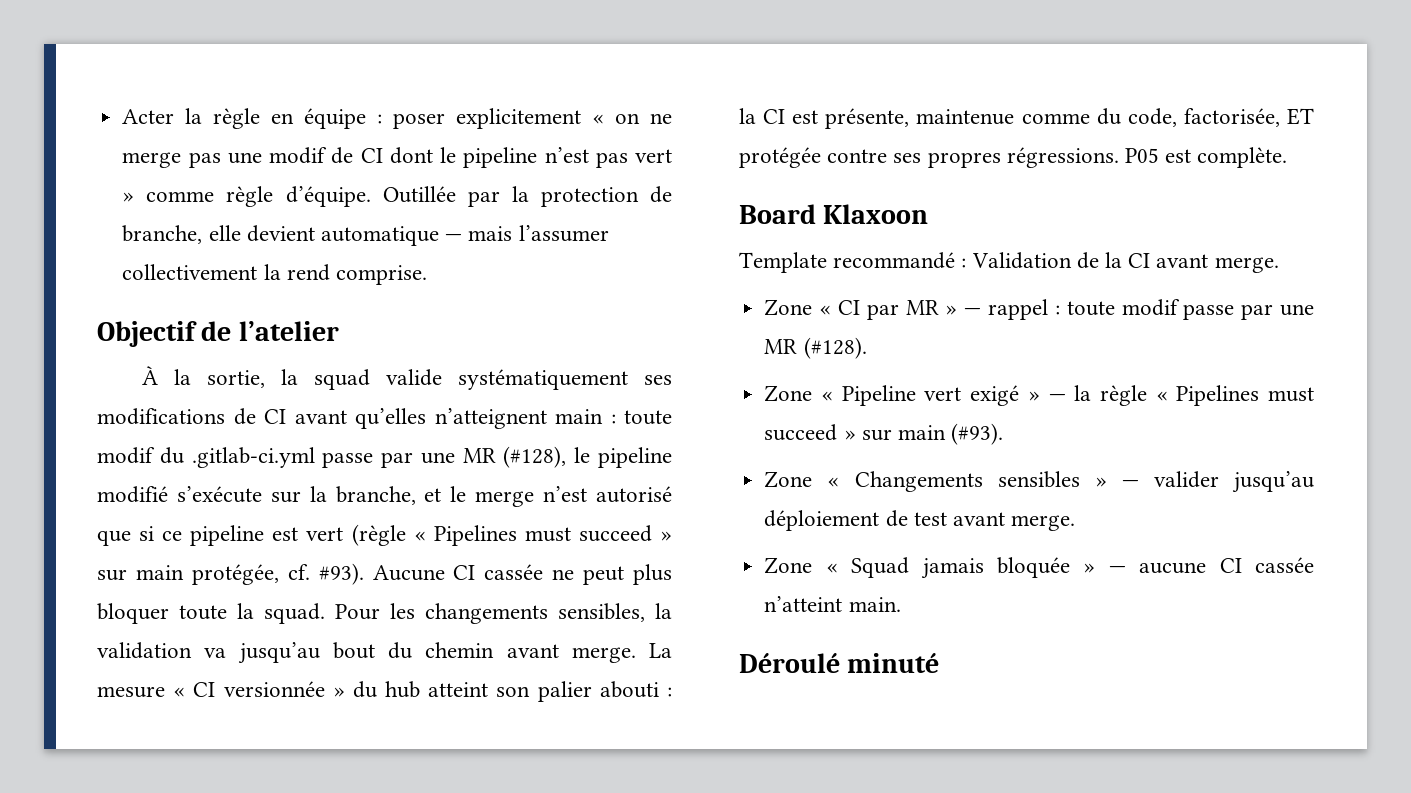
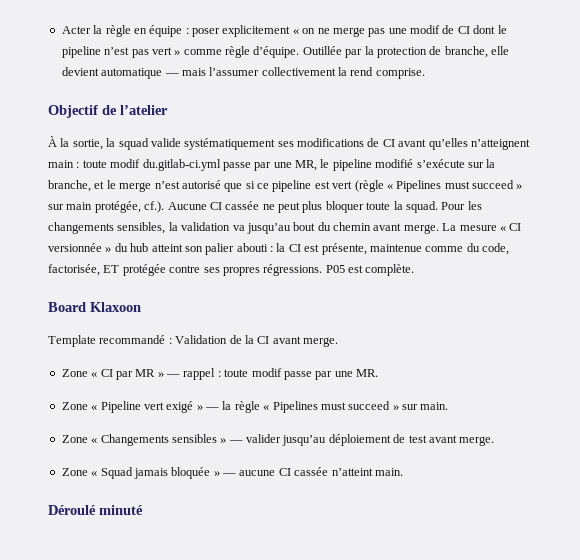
- À la sortie, la squad valide systématiquement ses modifications de CI avant qu’elles n’atteignent main : toute modif du .gitlab-ci.yml passe par une MR (#128), le pipeline modifié s’exécute sur la branche, et le merge n’est autorisé que si ce pipeline est vert (règle « Pipelines must succeed » sur main protégée, cf. #93). Aucune CI cassée ne peut plus bloquer toute la squad.
+ À la sortie, la squad valide systématiquement ses modifications de CI avant qu’elles n’atteignent main : toute modif du.gitlab-ci.yml passe par une MR, le pipeline modifié s’exécute sur la branche, et le merge n’est autorisé que si ce pipeline est vert (règle « Pipelines must succeed » sur main protégée, cf.). Aucune CI cassée ne peut plus bloquer toute la squad.
- Zone « CI par MR » — rappel : toute modif passe par une MR (#128).
+ Zone « CI par MR » — rappel : toute modif passe par une MR.
- Zone « Pipeline vert exigé » — la règle « Pipelines must succeed » sur main (#93).
+ Zone « Pipeline vert exigé » — la règle « Pipelines must succeed » sur main.

